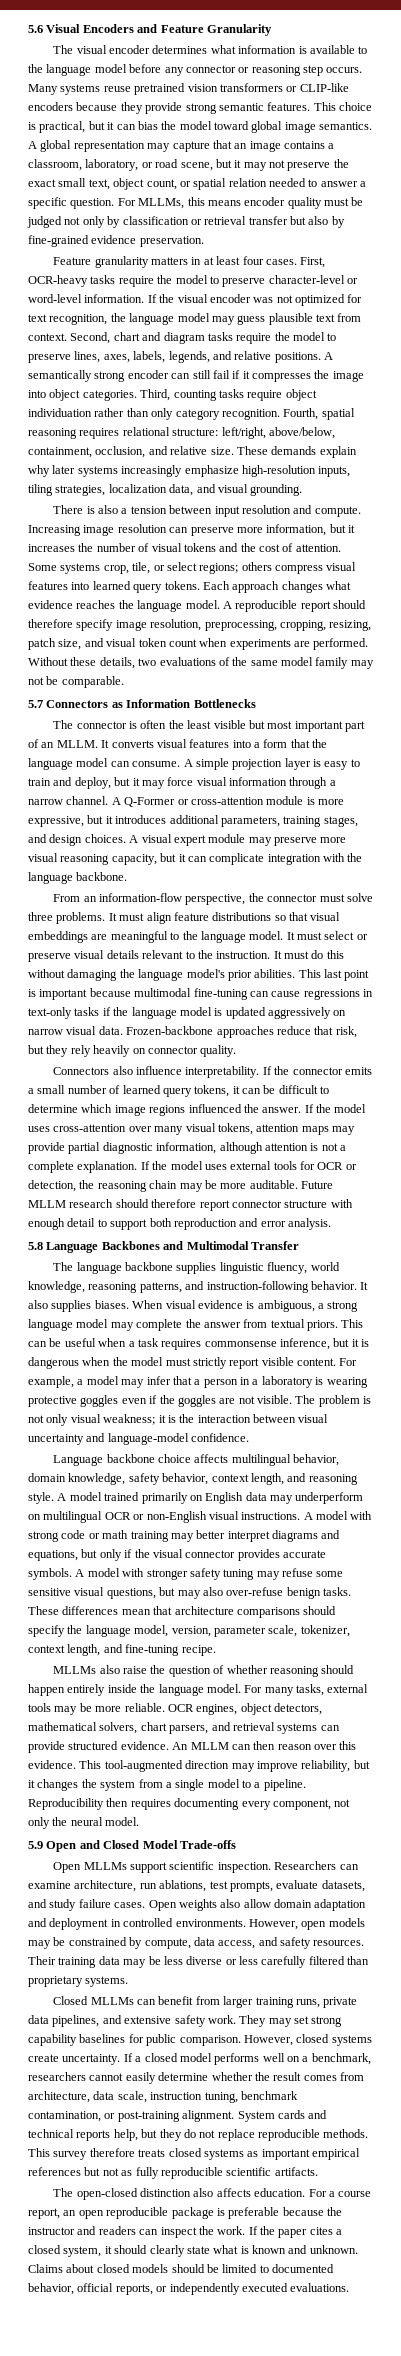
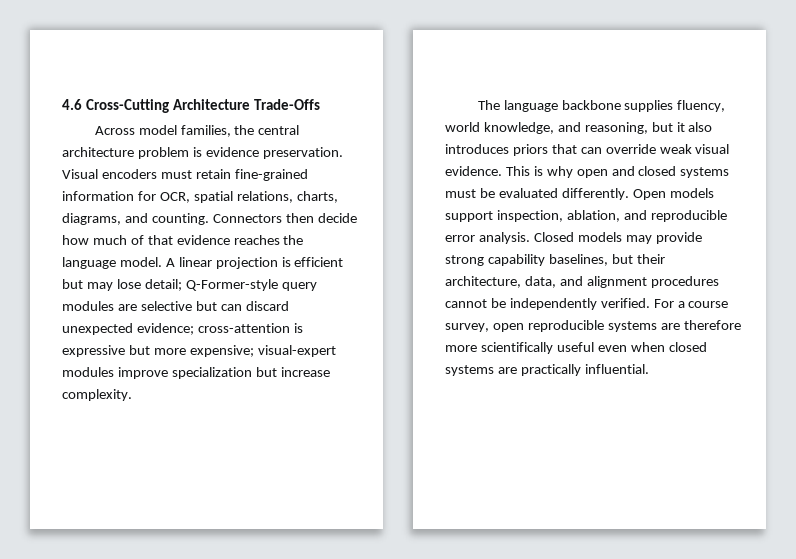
- 5.6 Visual Encoders and Feature Granularity
- The visual encoder determines what information is available to the language model before any connector or reasoning step occurs. Many systems reuse pretrained vision transformers or CLIP-like encoders because they provide strong semantic features. This choice is practical, but it can bias the model toward global image semantics. A global representation may capture that an image contains a classroom, laboratory, or road scene, but it may not preserve the exact small text, object count, or spatial relation needed to answer a specific question. For MLLMs, this means encoder quality must be judged not only by classification or retrieval transfer but also by fine-grained evidence preservation.
- Feature granularity matters in at least four cases. First, OCR-heavy tasks require the model to preserve character-level or word-level information. If the visual encoder was not optimized for text recognition, the language model may guess plausible text from context. Second, chart and diagram tasks require the model to preserve lines, axes, labels, legends, and relative positions. A semantically strong encoder can still fail if it compresses the image into object categories. Third, counting tasks require object individuation rather than only category recognition. Fourth, spatial reasoning requires relational structure: left/right, above/below, containment, occlusion, and relative size. These demands explain why later systems increasingly emphasize high-resolution inputs, tiling strategies, localization data, and visual grounding.
- There is also a tension between input resolution and compute. Increasing image resolution can preserve more information, but it increases the number of visual tokens and the cost of attention. Some systems crop, tile, or select regions; others compress visual features into learned query tokens. Each approach changes what evidence reaches the language model.
+ 4.6 Cross-Cutting Architecture Trade-Offs
+ Across model families, the central architecture problem is evidence preservation. Visual encoders must retain fine-grained information for OCR, spatial relations, charts, diagrams, and counting. Connectors then decide how much of that evidence reaches the language model.
- A reproducible report should therefore specify image resolution, preprocessing, cropping, resizing, patch size, and visual token count when experiments are performed. Without these details, two evaluations of the same model family may not be comparable.
- 5.7 Connectors as Information Bottlenecks
- The connector is often the least visible but most important part of an MLLM. It converts visual features into a form that the language model can consume. A simple projection layer is easy to train and deploy, but it may force visual information through a narrow channel. A Q-Former or cross-attention module is more expressive, but it introduces additional parameters, training stages, and design choices. A visual expert module may preserve more visual reasoning capacity, but it can complicate integration with the language backbone.
- From an information-flow perspective, the connector must solve three problems. It must align feature distributions so that visual embeddings are meaningful to the language model. It must select or preserve visual details relevant to the instruction. It must do this without damaging the language model's prior abilities. This last point is important because multimodal fine-tuning can cause regressions in text-only tasks if the language model is updated aggressively on narrow visual data. Frozen-backbone approaches reduce that risk, but they rely heavily on connector quality.
- Connectors also influence interpretability. If the connector emits a small number of learned query tokens, it can be difficult to determine which image regions influenced the answer. If the model uses cross-attention over many visual tokens, attention maps may provide partial diagnostic information, although attention is not a complete explanation. If the model uses external tools for OCR or detection, the reasoning chain may be more auditable. Future MLLM research should therefore report connector structure with enough detail to support both reproduction and error analysis.
- 5.8 Language Backbones and Multimodal Transfer
+ A linear projection is efficient but may lose detail; Q-Former-style query modules are selective but can discard unexpected evidence; cross-attention is expressive but more expensive; visual-expert modules improve specialization but increase complexity.
- The language backbone supplies linguistic fluency, world knowledge, reasoning patterns, and instruction-following behavior. It also supplies biases. When visual evidence is ambiguous, a strong language model may complete the answer from textual priors. This can be useful when a task requires commonsense inference, but it is dangerous when the model must strictly report visible content. For example, a model may infer that a person in a laboratory is wearing protective goggles even if the goggles are not visible. The problem is not only visual weakness; it is the interaction between visual uncertainty and language-model confidence.
- Language backbone choice affects multilingual behavior, domain knowledge, safety behavior, context length, and reasoning style. A model trained primarily on English data may underperform on multilingual OCR or non-English visual instructions. A model with strong code or math training may better interpret diagrams and equations, but only if the visual connector provides accurate symbols. A model with stronger safety tuning may refuse some sensitive visual questions, but may also over-refuse benign tasks. These differences mean that architecture comparisons should specify the language model, version, parameter scale, tokenizer, context length, and fine-tuning recipe.
- MLLMs also raise the question of whether reasoning should happen entirely inside the language model. For many tasks, external tools may be more reliable. OCR engines, object detectors, mathematical solvers, chart parsers, and retrieval systems can provide structured evidence. An MLLM can then reason over this evidence. This tool-augmented direction may improve reliability, but it changes the system from a single model to a pipeline. Reproducibility then requires documenting every component, not only the neural model.
- 5.9 Open and Closed Model Trade-offs
- Open MLLMs support scientific inspection. Researchers can examine architecture, run ablations, test prompts, evaluate datasets, and study failure cases. Open weights also allow domain adaptation and deployment in controlled environments. However, open models may be constrained by compute, data access, and safety resources. Their training data may be less diverse or less carefully filtered than proprietary systems.
- Closed MLLMs can benefit from larger training runs, private data pipelines, and extensive safety work. They may set strong capability baselines for public comparison. However, closed systems create uncertainty. If a closed model performs well on a benchmark, researchers cannot easily determine whether the result comes from architecture, data scale, instruction tuning, benchmark contamination, or post-training alignment. System cards and technical reports help, but they do not replace reproducible methods. This survey therefore treats closed systems as important empirical references but not as fully reproducible scientific artifacts.
- The open-closed distinction also affects education. For a course report, an open reproducible package is preferable because the instructor and readers can inspect the work. If the paper cites a closed system, it should clearly state what is known and unknown. Claims about closed models should be limited to documented behavior, official reports, or independently executed evaluations.
+ The language backbone supplies fluency, world knowledge, and reasoning, but it also introduces priors that can override weak visual evidence. This is why open and closed systems must be evaluated differently. Open models support inspection, ablation, and reproducible error analysis. Closed models may provide strong capability baselines, but their architecture, data, and alignment procedures cannot be independently verified. For a course survey, open reproducible systems are therefore more scientifically useful even when closed systems are practically influential.

